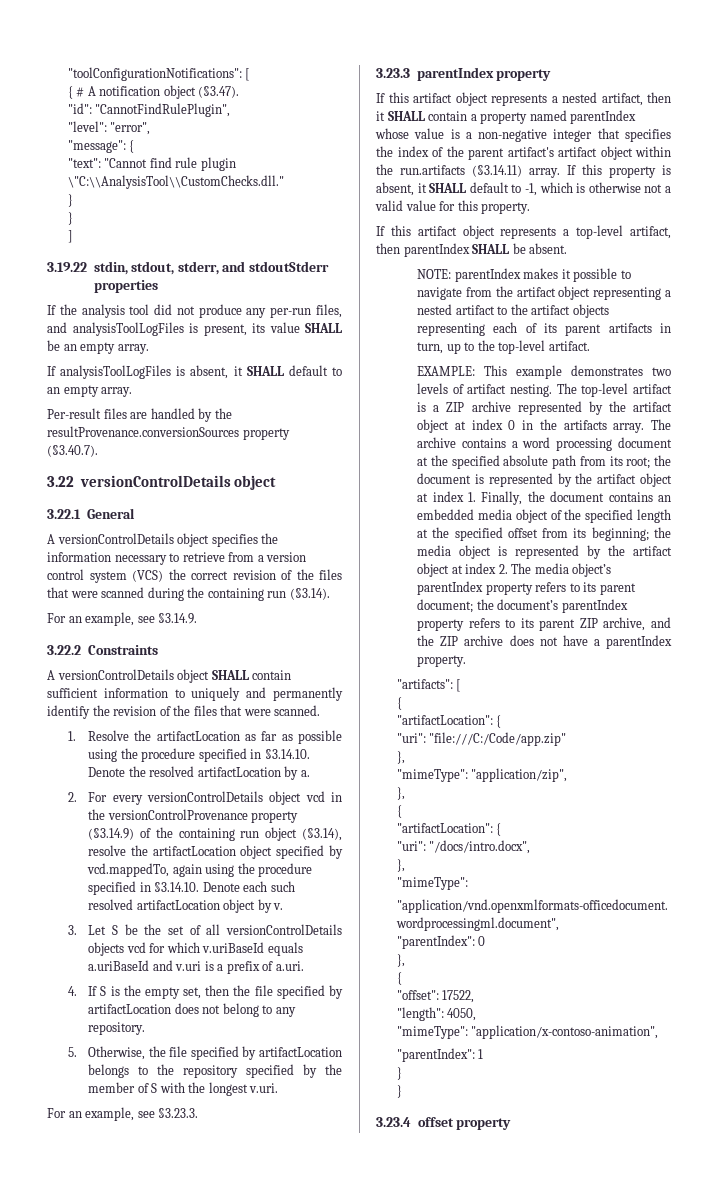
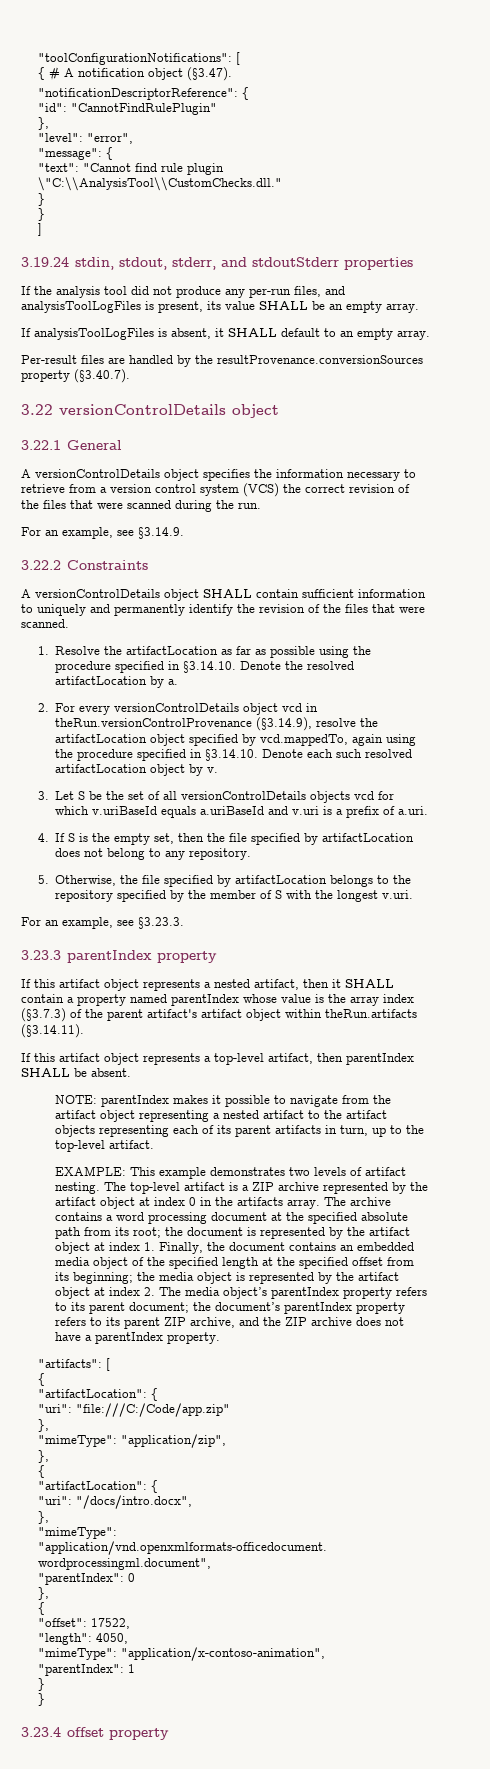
+ "notificationDescriptorReference": {
- "id": "CannotFindRulePlugin",
+ "id": "CannotFindRulePlugin"
+ },
- 3.19.22 stdin, stdout, stderr, and stdoutStderr properties
+ 3.19.24 stdin, stdout, stderr, and stdoutStderr properties
- A versionControlDetails object specifies the information necessary to retrieve from a version control system (VCS) the correct revision of the files that were scanned during the containing run (§3.14).
+ A versionControlDetails object specifies the information necessary to retrieve from a version control system (VCS) the correct revision of the files that were scanned during the run.
- 2. For every versionControlDetails object vcd in the versionControlProvenance property (§3.14.9) of the containing run object (§3.14), resolve the artifactLocation object specified by vcd.mappedTo, again using the procedure specified in §3.14.10. Denote each such resolved artifactLocation object by v.
+ 2. For every versionControlDetails object vcd in theRun.versionControlProvenance (§3.14.9), resolve the artifactLocation object specified by vcd.mappedTo, again using the procedure specified in §3.14.10. Denote each such resolved artifactLocation object by v.
- If this artifact object represents a nested artifact, then it SHALL contain a property named parentIndex whose value is a non-negative integer that specifies the index of the parent artifact's artifact object within the run.artifacts (§3.14.11) array. If this property is absent, it SHALL default to -1, which is otherwise not a valid value for this property.
+ If this artifact object represents a nested artifact, then it SHALL contain a property named parentIndex whose value is the array index (§3.7.3) of the parent artifact's artifact object within theRun.artifacts (§3.14.11).

